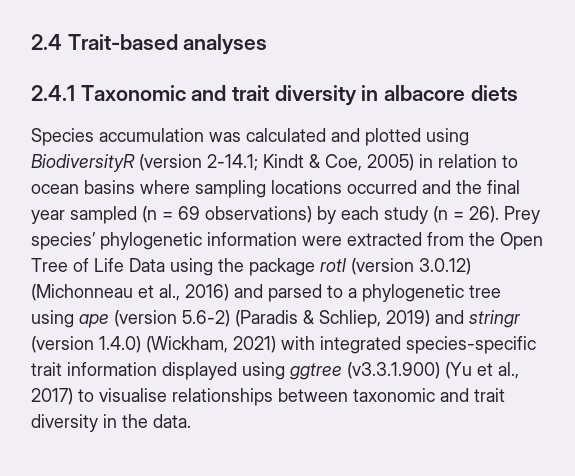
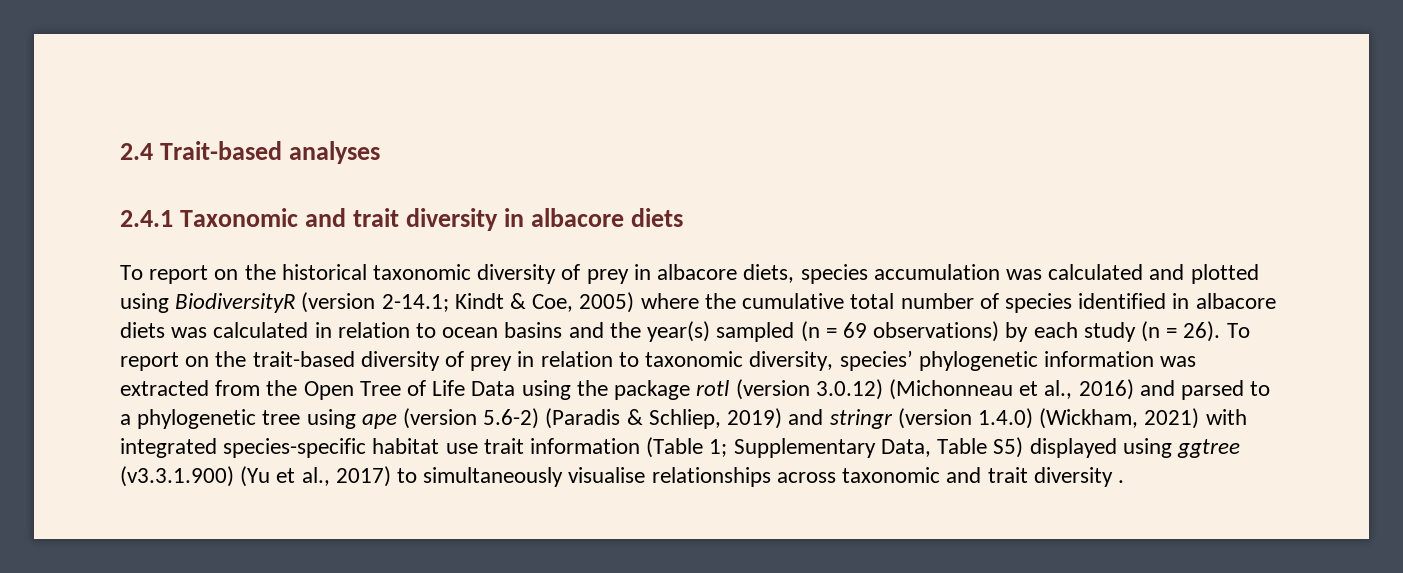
- Species accumulation was calculated and plotted using BiodiversityR (version 2-14.1; Kindt & Coe, 2005) in relation to ocean basins where sampling locations occurred and the final year sampled (n = 69 observations) by each study (n = 26).
+ To report on the historical taxonomic diversity of prey in albacore diets, species accumulation was calculated and plotted using BiodiversityR (version 2-14.1; Kindt & Coe, 2005) where the cumulative total number of species identified in albacore diets was calculated in relation to ocean basins and the year(s) sampled (n = 69 observations) by each study (n = 26).
- Prey species’ phylogenetic information were extracted from the Open Tree of Life Data using the package rotl (version 3.0.12) (Michonneau et al., 2016) and parsed to a phylogenetic tree using ape (version 5.6-2) (Paradis & Schliep, 2019) and stringr (version 1.4.0) (Wickham, 2021) with integrated species-specific trait information displayed using ggtree (v3.3.1.900) (Yu et al., 2017) to visualise relationships between taxonomic and trait diversity in the data.
+ To report on the trait-based diversity of prey in relation to taxonomic diversity, species’ phylogenetic information was extracted from the Open Tree of Life Data using the package rotl (version 3.0.12) (Michonneau et al., 2016) and parsed to a phylogenetic tree using ape (version 5.6-2) (Paradis & Schliep, 2019) and stringr (version 1.4.0) (Wickham, 2021) with integrated species-specific habitat use trait information (Table 1; Supplementary Data, Table S5) displayed using ggtree (v3.3.1.900) (Yu et al., 2017) to simultaneously visualise relationships across taxonomic and trait diversity .

